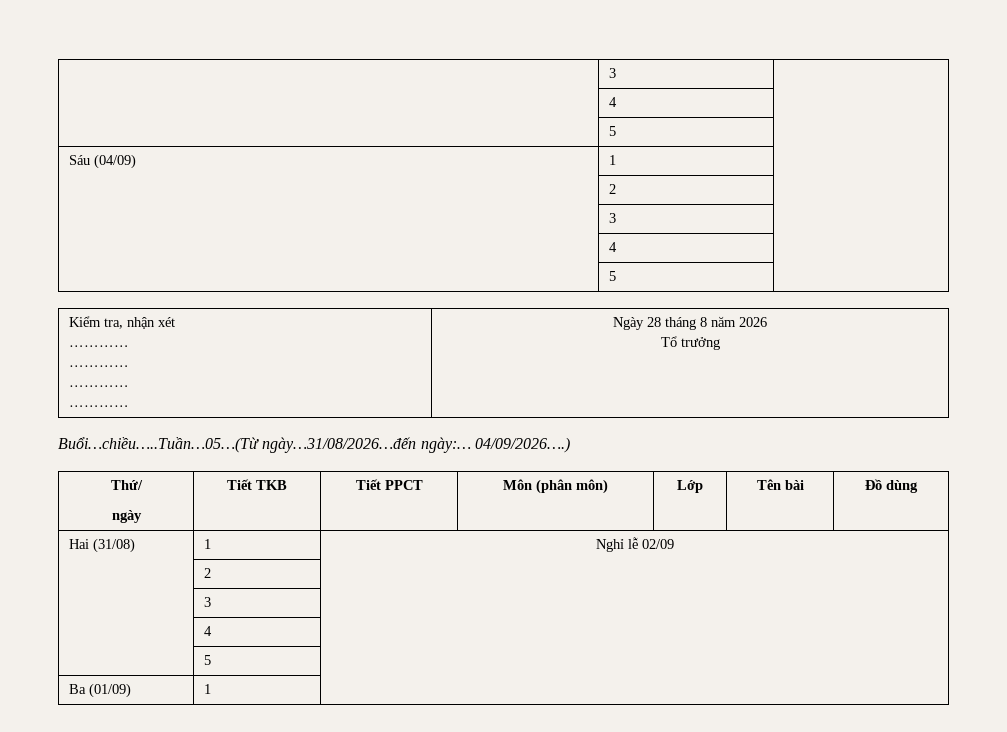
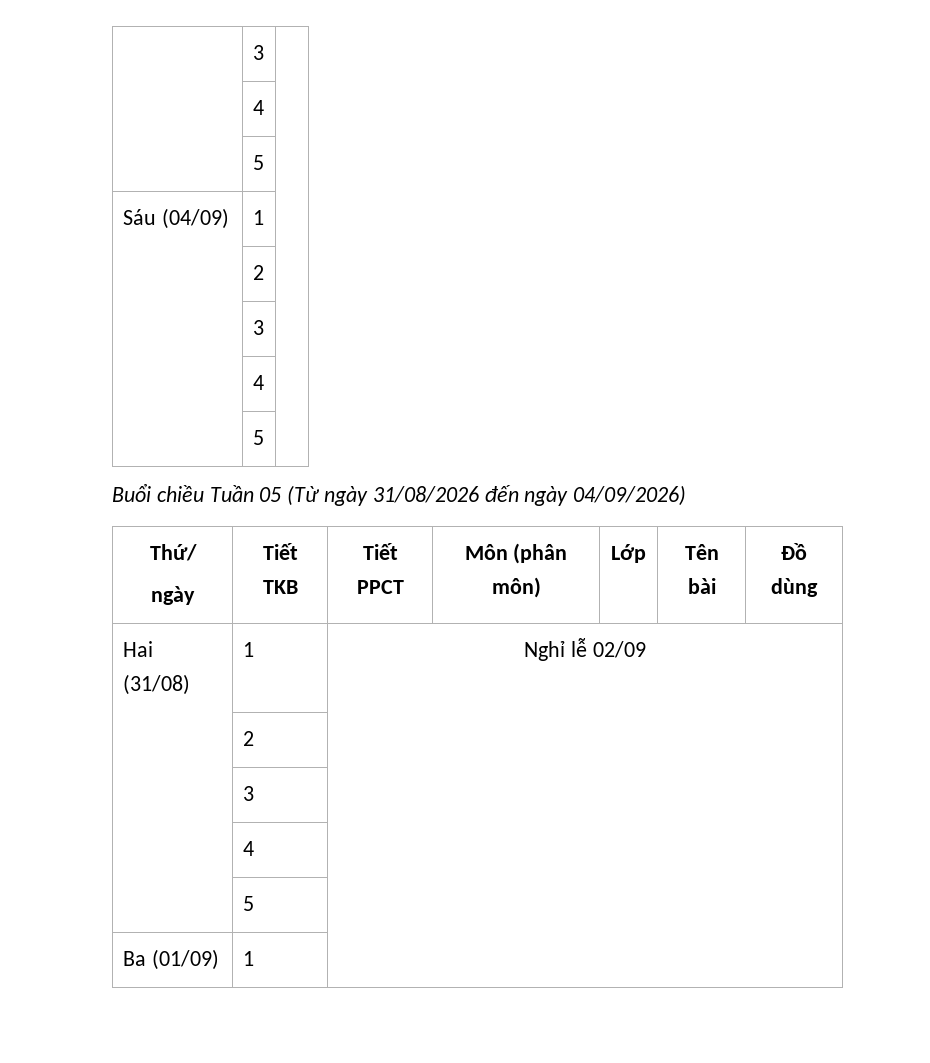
- Kiểm tra, nhận xét
- …………
- …………
- …………
- ………… | Ngày 28 tháng 8 năm 2026
- Tổ trưởng
- Buổi…chiều…..Tuần…05…(Từ ngày…31/08/2026…đến ngày:… 04/09/2026….)
+ Buổi chiều Tuần 05 (Từ ngày 31/08/2026 đến ngày 04/09/2026)

